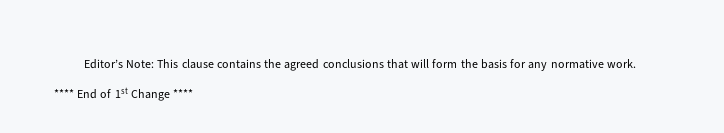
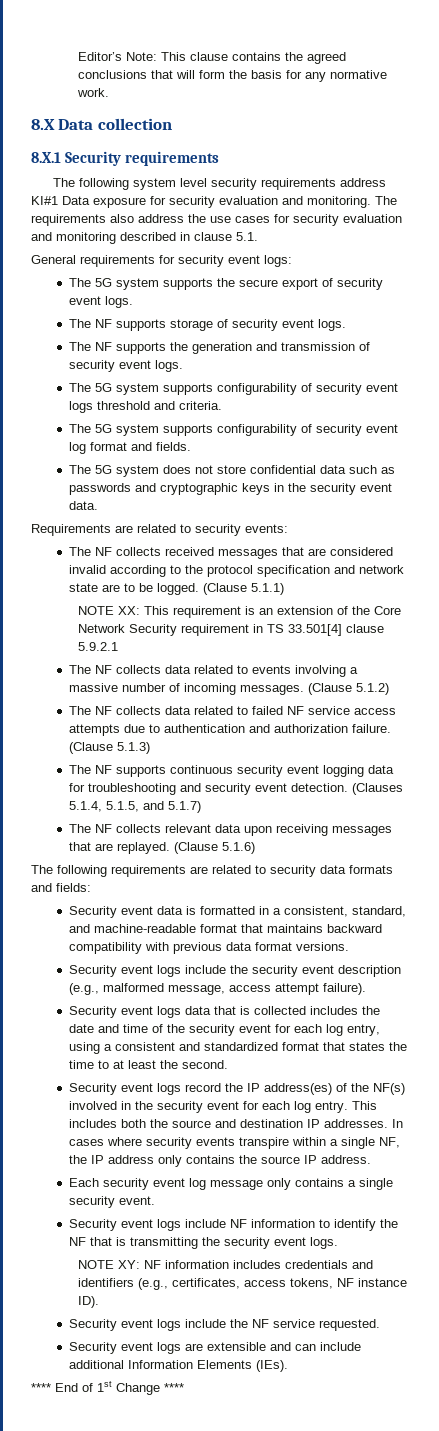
+ 8.X Data collection
+ 8.X.1 Security requirements
+ The following system level security requirements address KI#1 Data exposure for security evaluation and monitoring. The requirements also address the use cases for security evaluation and monitoring described in clause 5.1.
+ General requirements for security event logs:
+ The 5G system supports the secure export of security event logs.
+ The NF supports storage of security event logs.
+ The NF supports the generation and transmission of security event logs.
+ The 5G system supports configurability of security event logs threshold and criteria.
+ The 5G system supports configurability of security event log format and fields.
+ The 5G system does not store confidential data such as passwords and cryptographic keys in the security event data.
+ Requirements are related to security events:
+ The NF collects received messages that are considered invalid according to the protocol specification and network state are to be logged. (Clause 5.1.1)
+ NOTE XX: This requirement is an extension of the Core Network Security requirement in TS 33.501[4] clause 5.9.2.1
+ The NF collects data related to events involving a massive number of incoming messages. (Clause 5.1.2)
+ The NF collects data related to failed NF service access attempts due to authentication and authorization failure. (Clause 5.1.3)
+ The NF supports continuous security event logging data for troubleshooting and security event detection. (Clauses 5.1.4, 5.1.5, and 5.1.7)
+ The NF collects relevant data upon receiving messages that are replayed. (Clause 5.1.6)
+ The following requirements are related to security data formats and fields:
+ Security event data is formatted in a consistent, standard, and machine-readable format that maintains backward compatibility with previous data format versions.
+ Security event logs include the security event description (e.g., malformed message, access attempt failure).
+ Security event logs data that is collected includes the date and time of the security event for each log entry, using a consistent and standardized format that states the time to at least the second.
+ Security event logs record the IP address(es) of the NF(s) involved in the security event for each log entry. This includes both the source and destination IP addresses. In cases where security events transpire within a single NF, the IP address only contains the source IP address.
+ Each security event log message only contains a single security event.
+ Security event logs include NF information to identify the NF that is transmitting the security event logs.
+ NOTE XY: NF information includes credentials and identifiers (e.g., certificates, access tokens, NF instance ID).
+ Security event logs include the NF service requested.
+ Security event logs are extensible and can include additional Information Elements (IEs).

